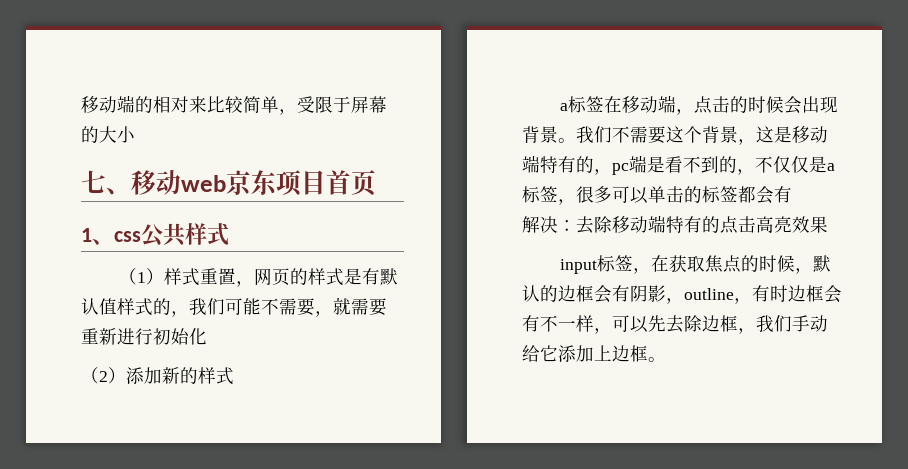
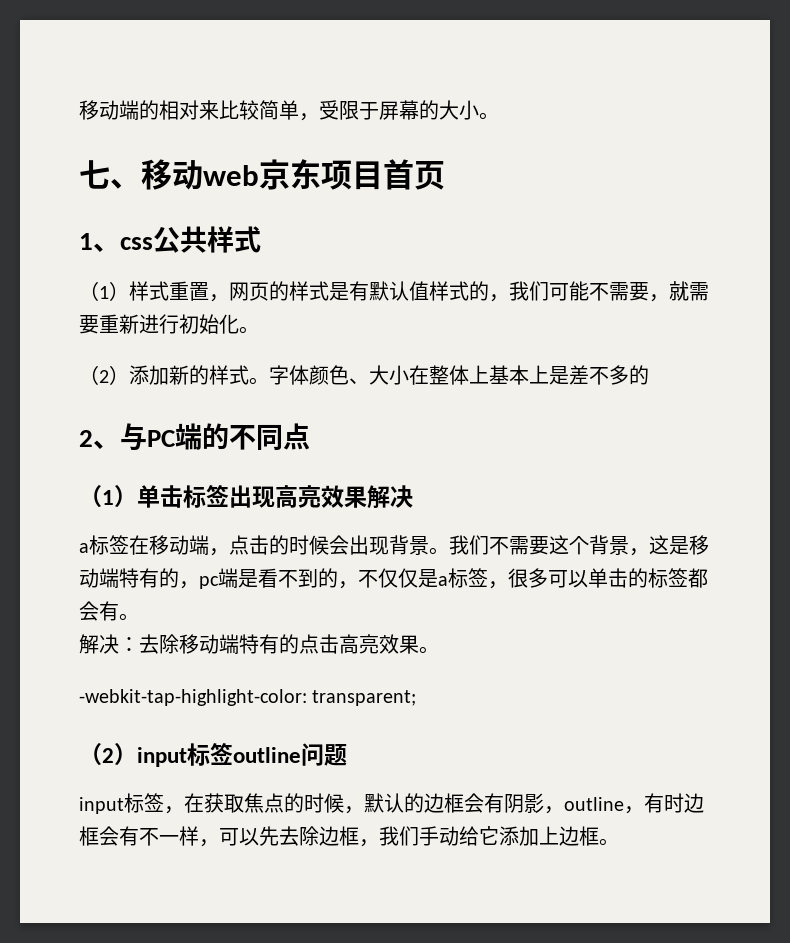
- 移动端的相对来比较简单，受限于屏幕的大小
+ 移动端的相对来比较简单，受限于屏幕的大小。
- （1）样式重置，网页的样式是有默认值样式的，我们可能不需要，就需要重新进行初始化
+ （1）样式重置，网页的样式是有默认值样式的，我们可能不需要，就需要重新进行初始化。
- （2）添加新的样式
+ （2）添加新的样式。字体颜色、大小在整体上基本上是差不多的
+ 2、与PC端的不同点
+ （1）单击标签出现高亮效果解决
- 我们不需要这个背景，这是移动端特有的，pc端是看不到的，不仅仅是a标签，很多可以单击的标签都会有
+ 我们不需要这个背景，这是移动端特有的，pc端是看不到的，不仅仅是a标签，很多可以单击的标签都会有。
- 解决：去除移动端特有的点击高亮效果
+ 解决：去除移动端特有的点击高亮效果。
+ -webkit-tap-highlight-color: transparent;
+ （2）input标签outline问题

